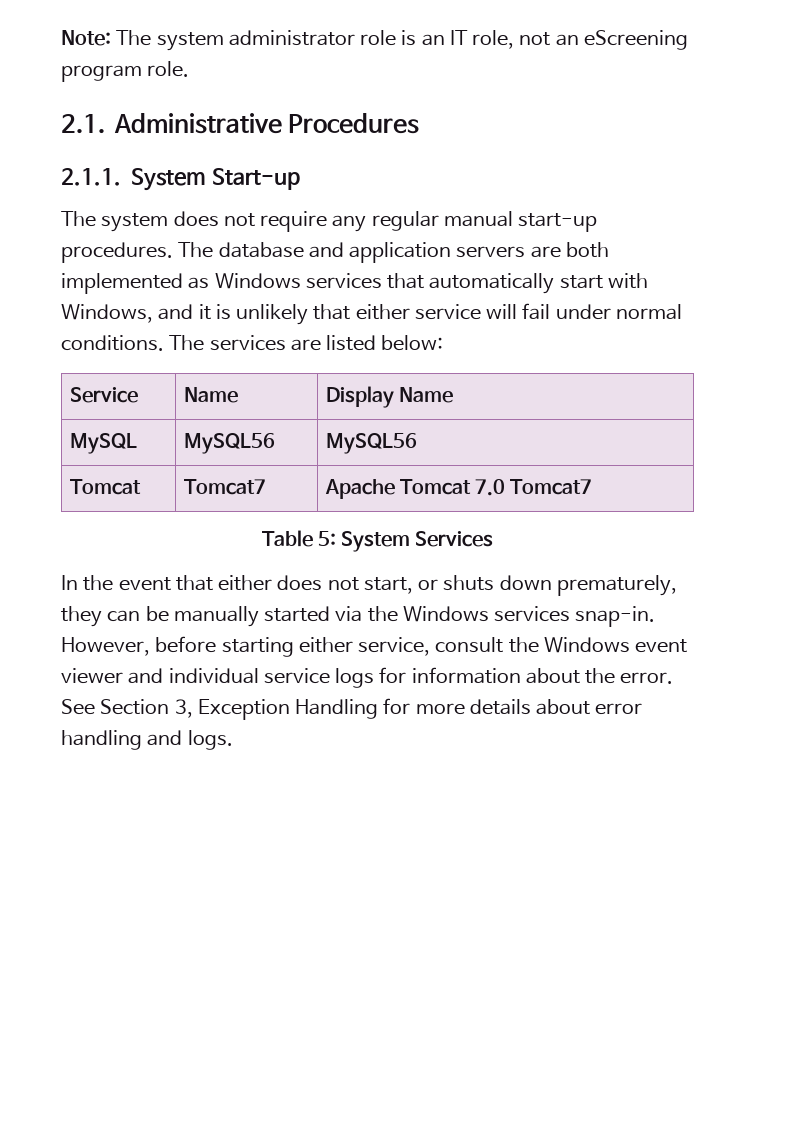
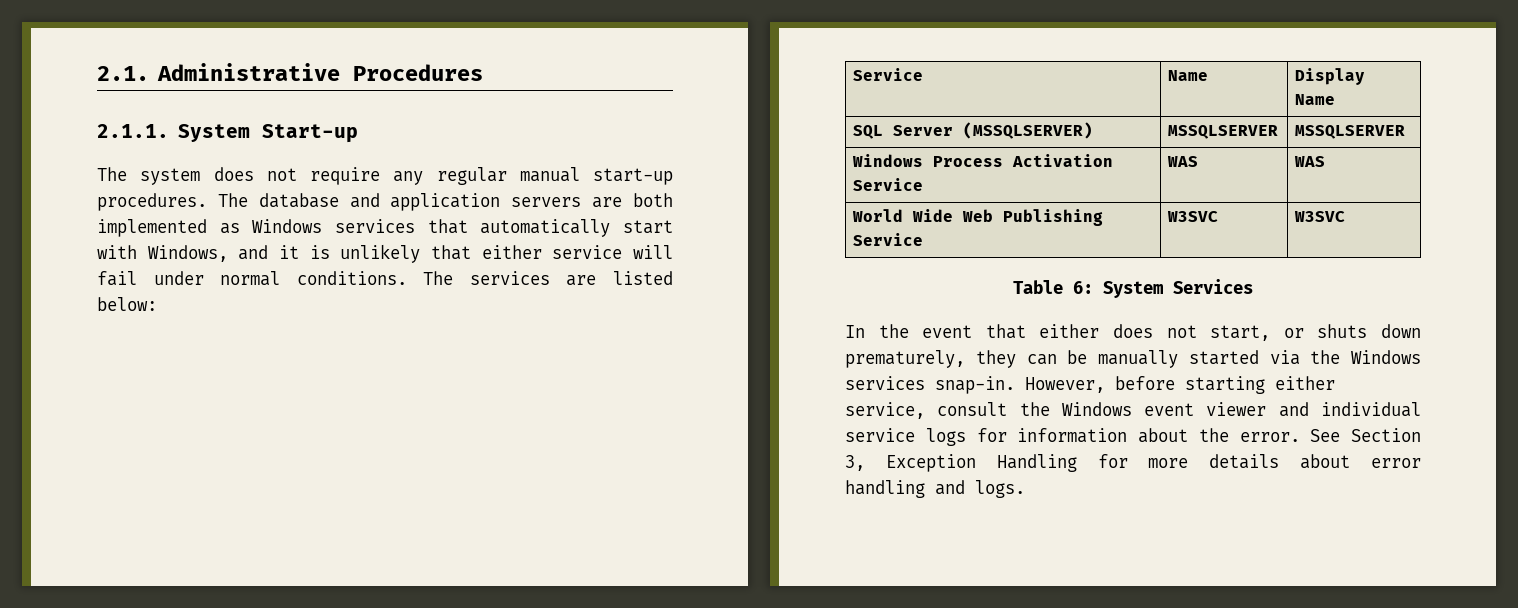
- Note: The system administrator role is an IT role, not an eScreening program role.
- MySQL | MySQL56 | MySQL56
- Tomcat | Tomcat7 | Apache Tomcat 7.0 Tomcat7
+ SQL Server (MSSQLSERVER) | MSSQLSERVER | MSSQLSERVER
+ Windows Process Activation Service | WAS | WAS
+ World Wide Web Publishing Service | W3SVC | W3SVC
- Table 5: System Services
+ Table 6: System Services

